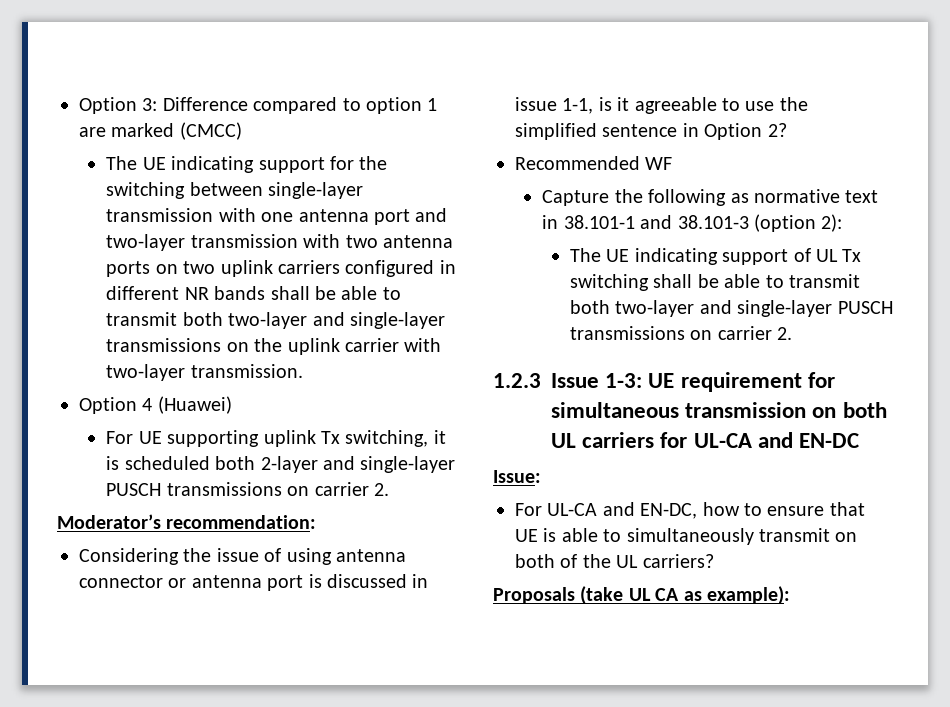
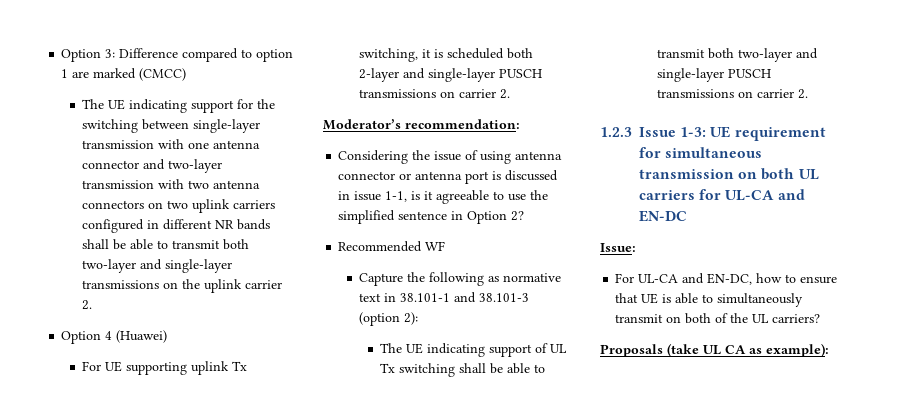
- The UE indicating support for the switching between single-layer transmission with one antenna port and two-layer transmission with two antenna ports on two uplink carriers configured in different NR bands shall be able to transmit both two-layer and single-layer transmissions on the uplink carrier with two-layer transmission.
+ The UE indicating support for the switching between single-layer transmission with one antenna connector and two-layer transmission with two antenna connectors on two uplink carriers configured in different NR bands shall be able to transmit both two-layer and single-layer transmissions on the uplink carrier 2.

